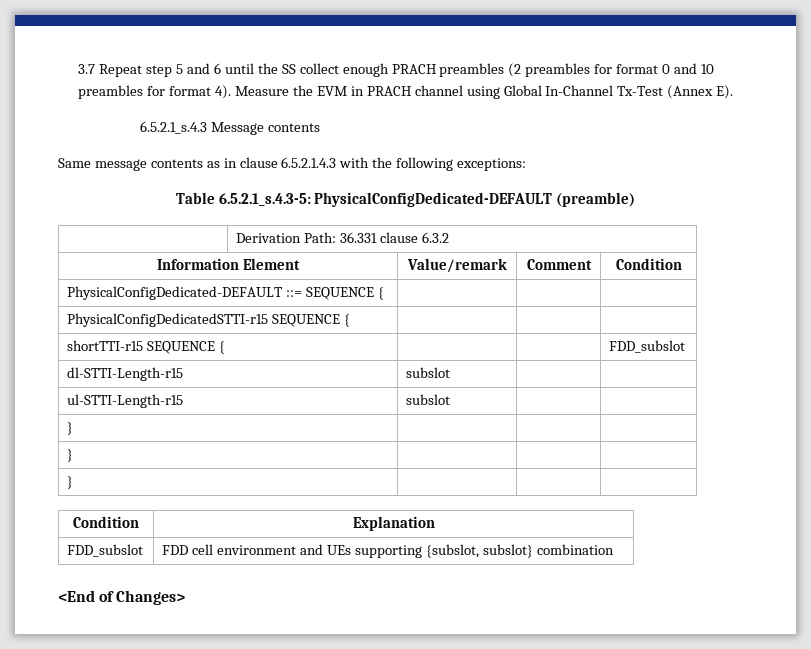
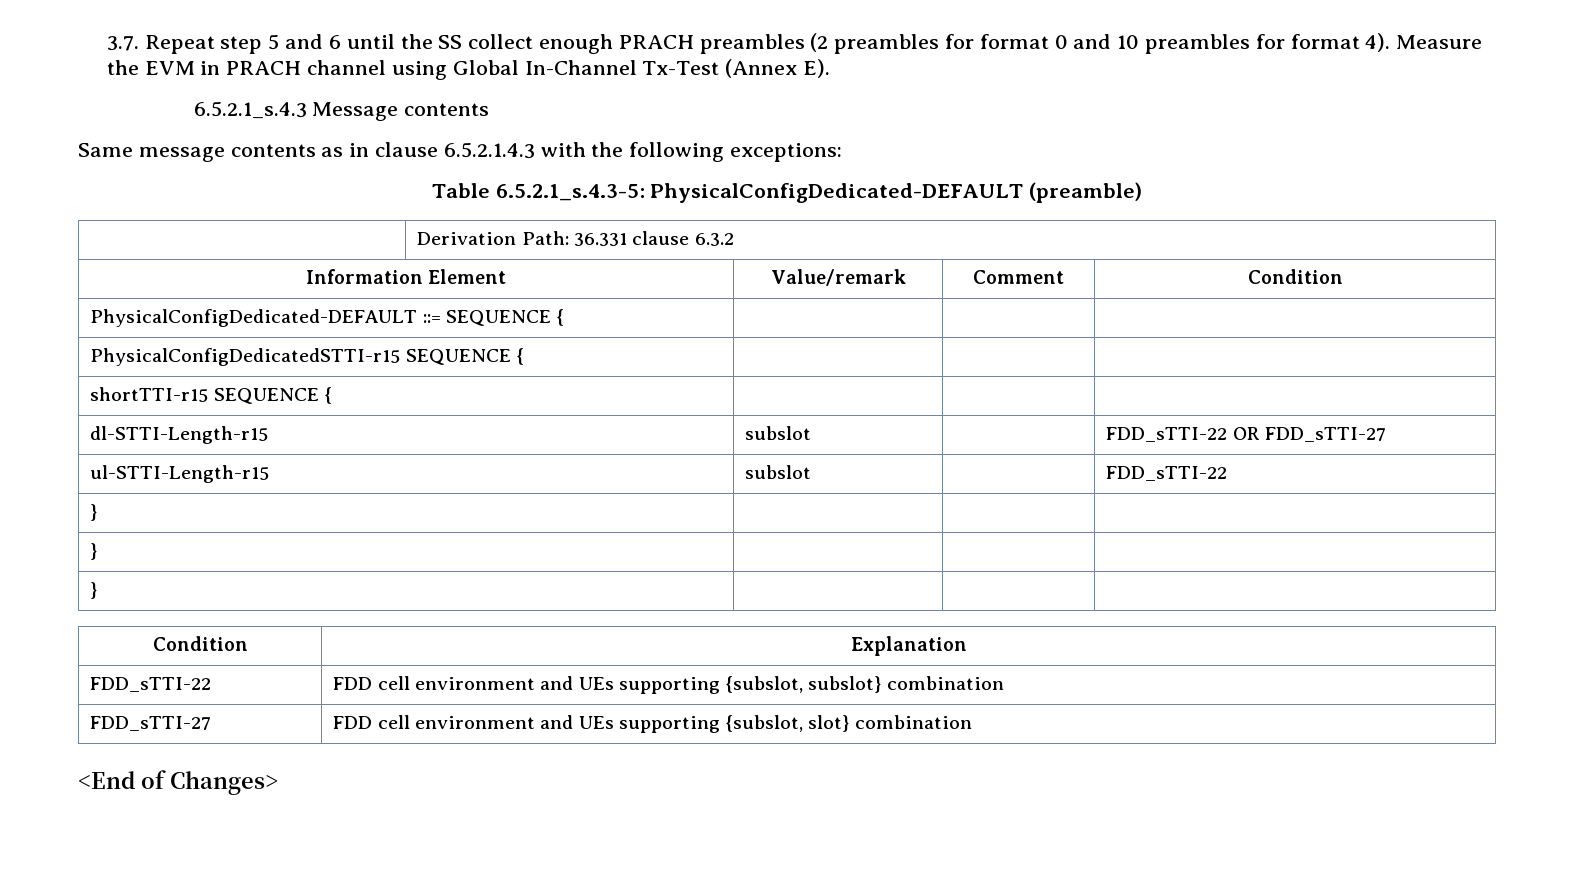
- 3.7 Repeat step 5 and 6 until the SS collect enough PRACH preambles (2 preambles for format 0 and 10 preambles for format 4).
+ 3.7. Repeat step 5 and 6 until the SS collect enough PRACH preambles (2 preambles for format 0 and 10 preambles for format 4).
- shortTTI-r15 SEQUENCE { | | | FDD_subslot
+ shortTTI-r15 SEQUENCE { | | |
- dl-STTI-Length-r15 | subslot | |
+ dl-STTI-Length-r15 | subslot | | FDD_sTTI-22 OR FDD_sTTI-27
- ul-STTI-Length-r15 | subslot | |
+ ul-STTI-Length-r15 | subslot | | FDD_sTTI-22
- FDD_subslot | FDD cell environment and UEs supporting {subslot, subslot} combination
+ FDD_sTTI-22 | FDD cell environment and UEs supporting {subslot, subslot} combination
+ FDD_sTTI-27 | FDD cell environment and UEs supporting {subslot, slot} combination

